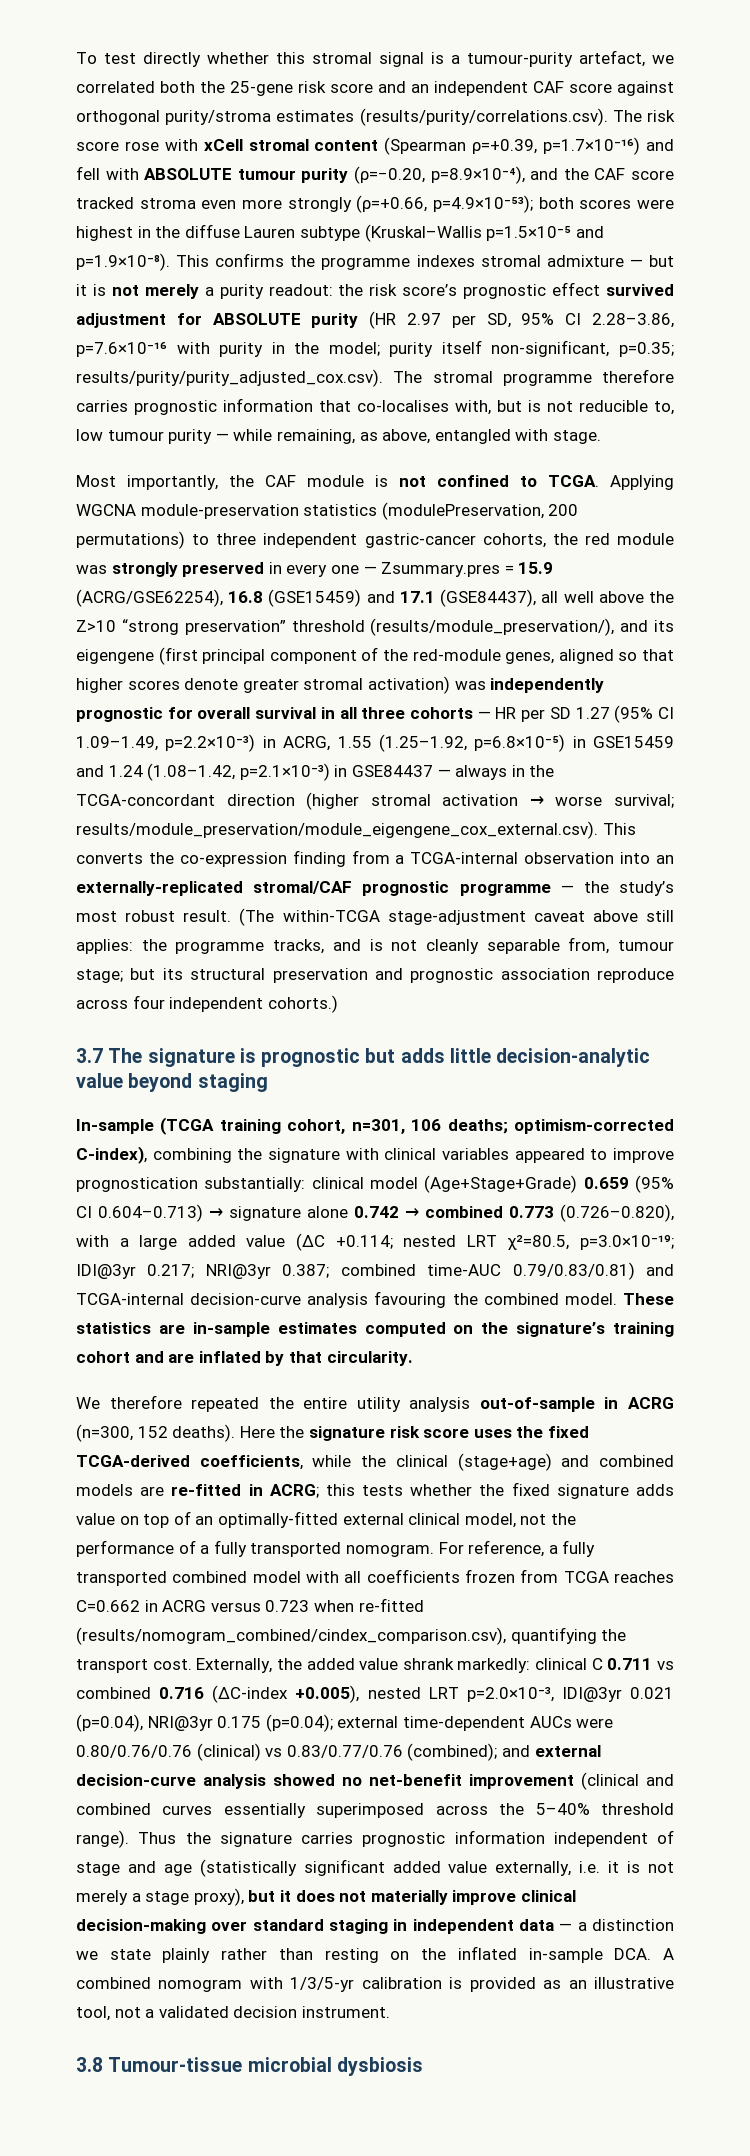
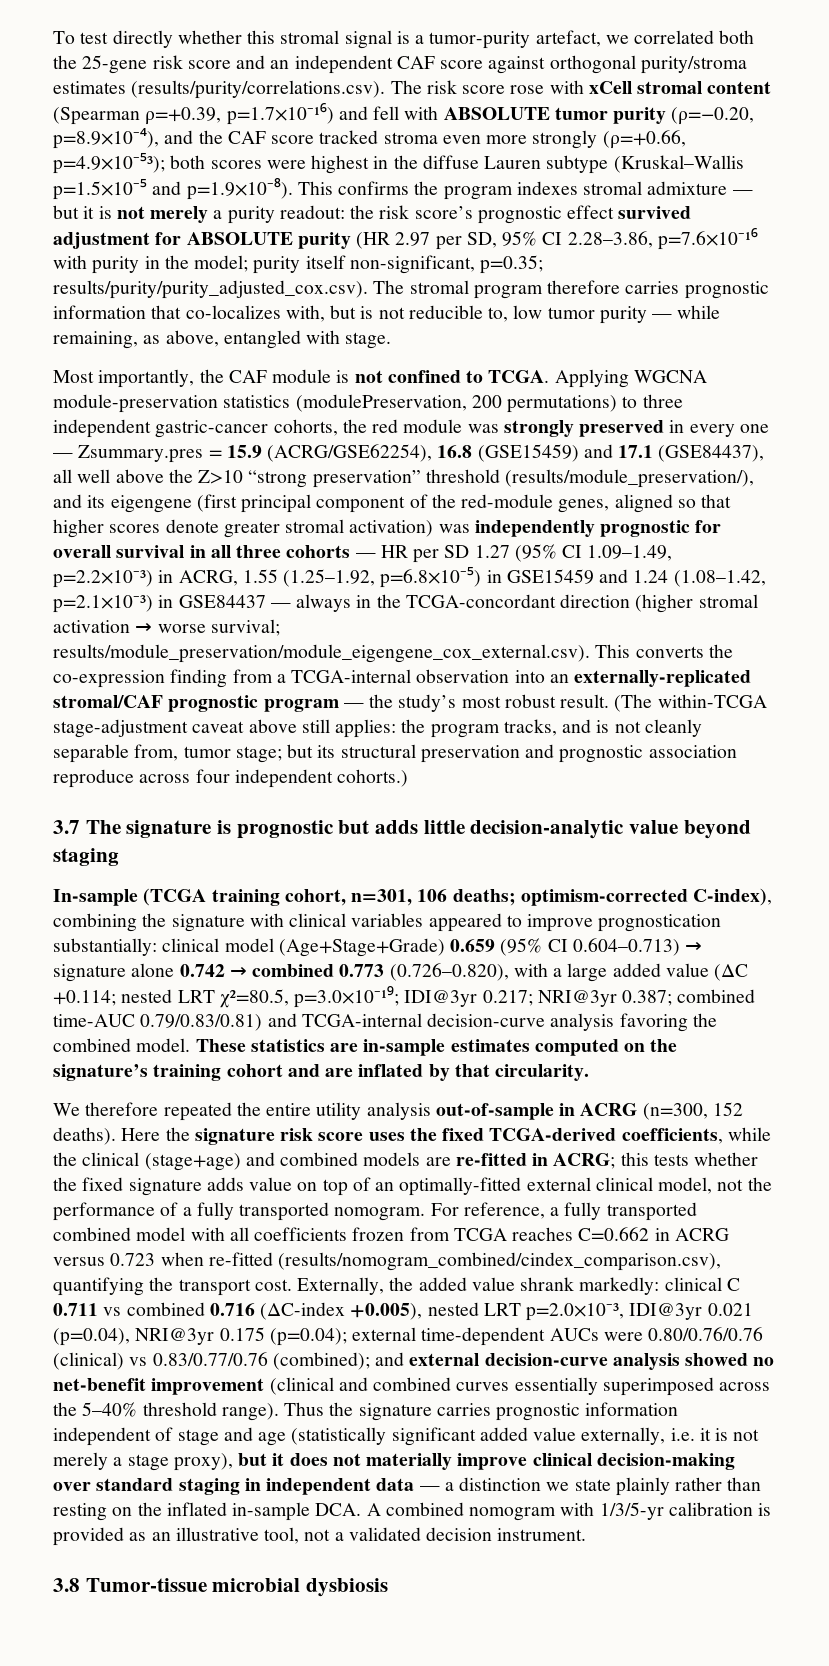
- To test directly whether this stromal signal is a tumour-purity artefact, we correlated both the 25-gene risk score and an independent CAF score against orthogonal purity/stroma estimates (results/purity/correlations.csv). The risk score rose with xCell stromal content (Spearman ρ=+0.39, p=1.7×10⁻¹⁶) and fell with ABSOLUTE tumour purity (ρ=−0.20, p=8.9×10⁻⁴), and the CAF score tracked stroma even more strongly (ρ=+0.66, p=4.9×10⁻⁵³);
+ To test directly whether this stromal signal is a tumor-purity artefact, we correlated both the 25-gene risk score and an independent CAF score against orthogonal purity/stroma estimates (results/purity/correlations.csv). The risk score rose with xCell stromal content (Spearman ρ=+0.39, p=1.7×10⁻¹⁶) and fell with ABSOLUTE tumor purity (ρ=−0.20, p=8.9×10⁻⁴), and the CAF score tracked stroma even more strongly (ρ=+0.66, p=4.9×10⁻⁵³);
- both scores were highest in the diffuse Lauren subtype (Kruskal–Wallis p=1.5×10⁻⁵ and p=1.9×10⁻⁸). This confirms the programme indexes stromal admixture — but it is not merely a purity readout:
+ both scores were highest in the diffuse Lauren subtype (Kruskal–Wallis p=1.5×10⁻⁵ and p=1.9×10⁻⁸). This confirms the program indexes stromal admixture — but it is not merely a purity readout:
- results/purity/purity_adjusted_cox.csv). The stromal programme therefore carries prognostic information that co-localises with, but is not reducible to, low tumour purity — while remaining, as above, entangled with stage.
+ results/purity/purity_adjusted_cox.csv). The stromal program therefore carries prognostic information that co-localizes with, but is not reducible to, low tumor purity — while remaining, as above, entangled with stage.
- results/module_preservation/module_eigengene_cox_external.csv). This converts the co-expression finding from a TCGA-internal observation into an externally-replicated stromal/CAF prognostic programme — the study’s most robust result.
+ results/module_preservation/module_eigengene_cox_external.csv). This converts the co-expression finding from a TCGA-internal observation into an externally-replicated stromal/CAF prognostic program — the study’s most robust result.
- (The within-TCGA stage-adjustment caveat above still applies: the programme tracks, and is not cleanly separable from, tumour stage; but its structural preservation and prognostic association reproduce across four independent cohorts.)
+ (The within-TCGA stage-adjustment caveat above still applies: the program tracks, and is not cleanly separable from, tumor stage; but its structural preservation and prognostic association reproduce across four independent cohorts.)
- In-sample (TCGA training cohort, n=301, 106 deaths; optimism-corrected C-index), combining the signature with clinical variables appeared to improve prognostication substantially: clinical model (Age+Stage+Grade) 0.659 (95% CI 0.604–0.713) → signature alone 0.742 → combined 0.773 (0.726–0.820), with a large added value (ΔC +0.114; nested LRT χ²=80.5, p=3.0×10⁻¹⁹; IDI@3yr 0.217; NRI@3yr 0.387; combined time-AUC 0.79/0.83/0.81) and TCGA-internal decision-curve analysis favouring the combined model.
+ In-sample (TCGA training cohort, n=301, 106 deaths; optimism-corrected C-index), combining the signature with clinical variables appeared to improve prognostication substantially: clinical model (Age+Stage+Grade) 0.659 (95% CI 0.604–0.713) → signature alone 0.742 → combined 0.773 (0.726–0.820), with a large added value (ΔC +0.114; nested LRT χ²=80.5, p=3.0×10⁻¹⁹; IDI@3yr 0.217; NRI@3yr 0.387; combined time-AUC 0.79/0.83/0.81) and TCGA-internal decision-curve analysis favoring the combined model.
- 3.8 Tumour-tissue microbial dysbiosis
+ 3.8 Tumor-tissue microbial dysbiosis

